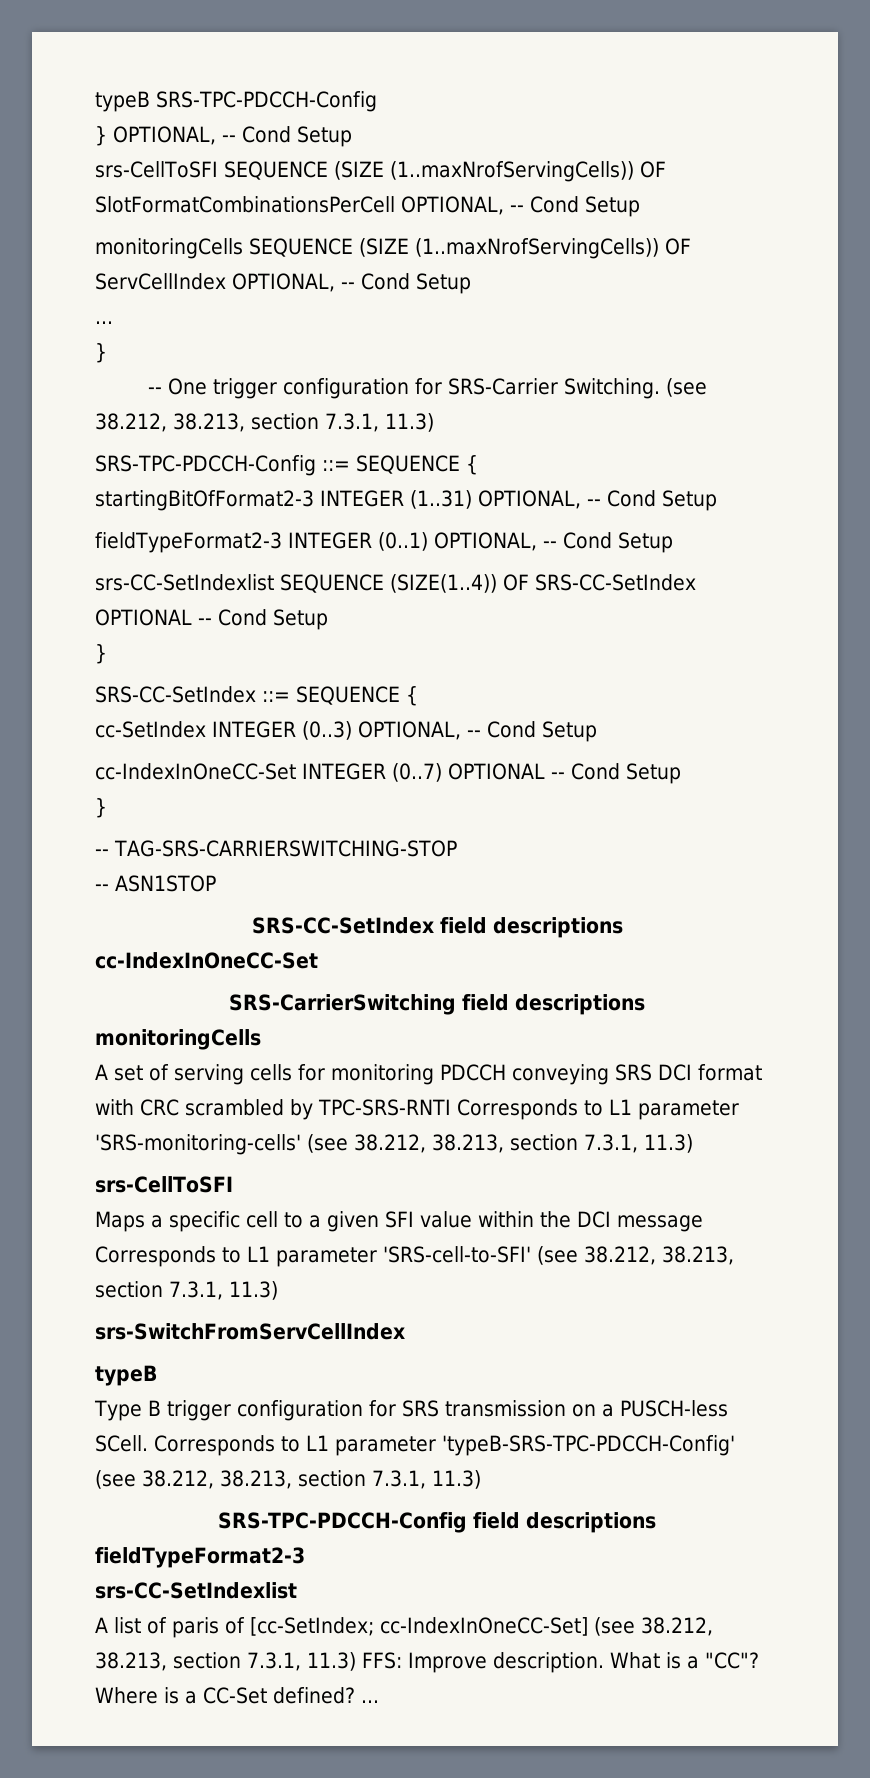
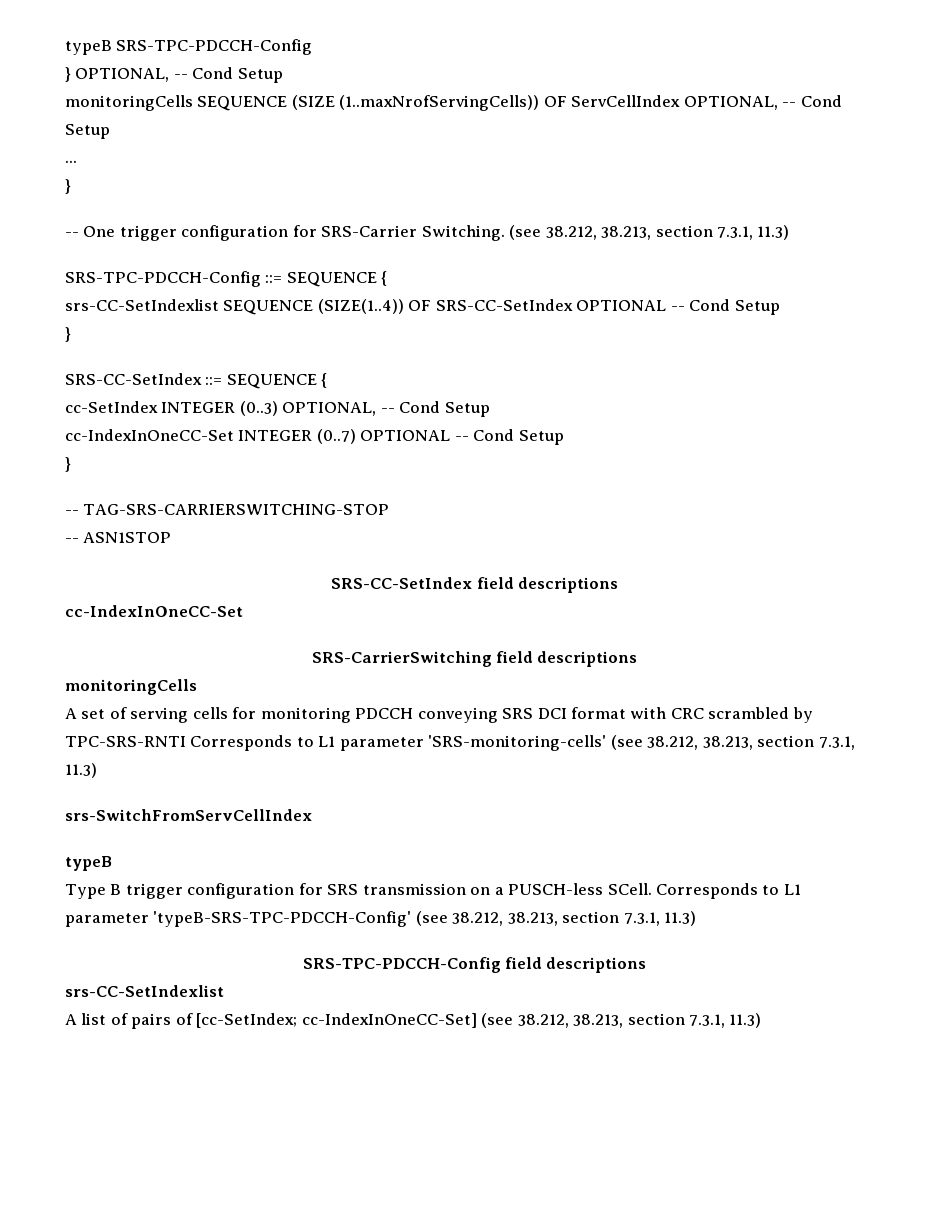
- srs-CellToSFI SEQUENCE (SIZE (1..maxNrofServingCells)) OF SlotFormatCombinationsPerCell OPTIONAL, -- Cond Setup
- startingBitOfFormat2-3 INTEGER (1..31) OPTIONAL, -- Cond Setup
- fieldTypeFormat2-3 INTEGER (0..1) OPTIONAL, -- Cond Setup
  A set of serving cells for monitoring PDCCH conveying SRS DCI format with CRC scrambled by TPC-SRS-RNTI Corresponds to L1 parameter 'SRS-monitoring-cells' (see 38.212, 38.213, section 7.3.1, 11.3)
- srs-CellToSFI
- Maps a specific cell to a given SFI value within the DCI message Corresponds to L1 parameter 'SRS-cell-to-SFI' (see 38.212, 38.213, section 7.3.1, 11.3)
  SRS-TPC-PDCCH-Config field descriptions
- fieldTypeFormat2-3
- A list of paris of [cc-SetIndex; cc-IndexInOneCC-Set] (see 38.212, 38.213, section 7.3.1, 11.3) FFS: Improve description. What is a "CC"? Where is a CC-Set defined? ...
+ A list of pairs of [cc-SetIndex; cc-IndexInOneCC-Set] (see 38.212, 38.213, section 7.3.1, 11.3)

